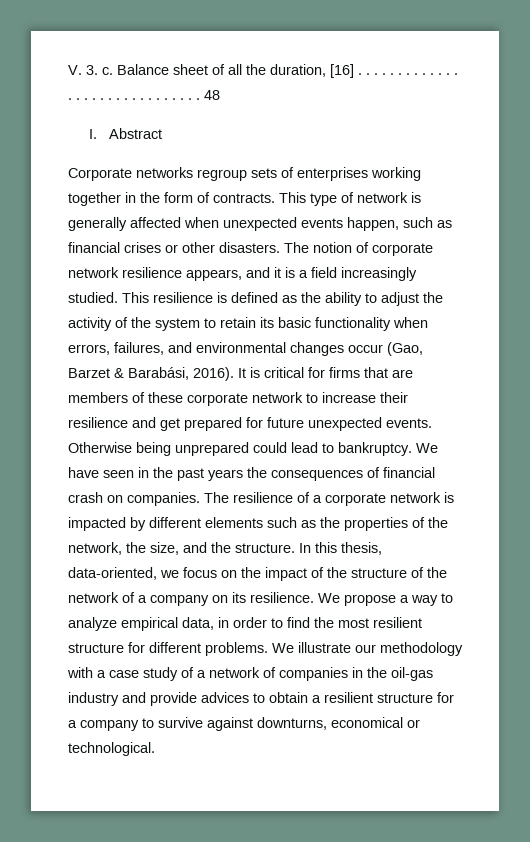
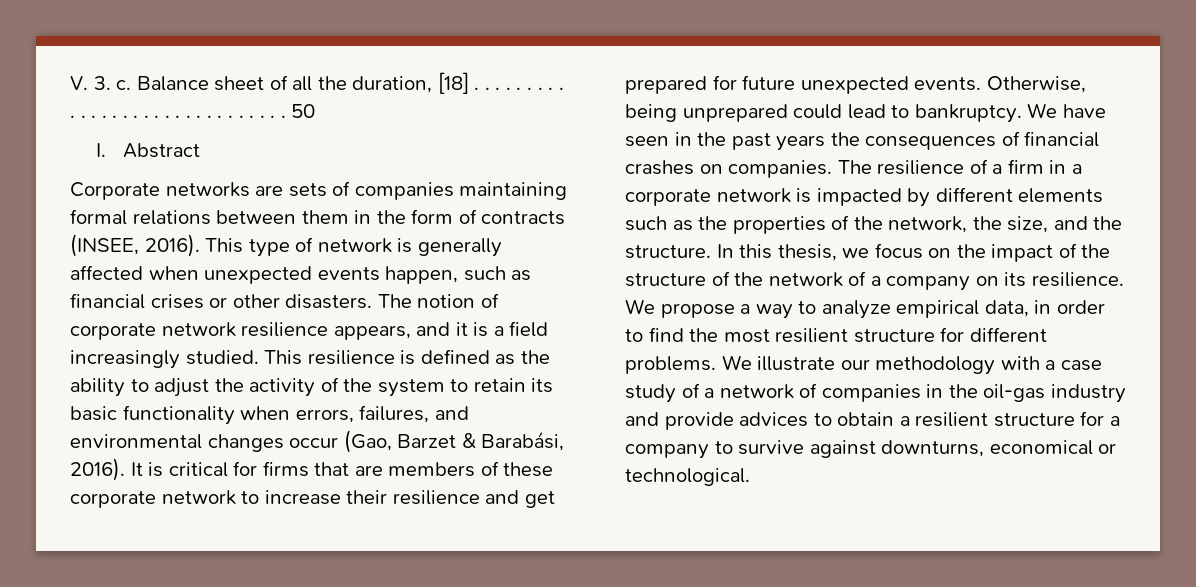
- Balance sheet of all the duration, [16] . . . . . . . . . . . . . . . . . . . . . . . . . . . . . .
+ Balance sheet of all the duration, [18] . . . . . . . . . . . . . . . . . . . . . . . . . . . . . .
- 48
+ 50
- Corporate networks regroup sets of enterprises working together in the form of contracts.
+ Corporate networks are sets of companies maintaining formal relations between them in the form of contracts (INSEE, 2016).
- Otherwise being unprepared could lead to bankruptcy.
+ Otherwise, being unprepared could lead to bankruptcy.
- We have seen in the past years the consequences of financial crash on companies.
+ We have seen in the past years the consequences of financial crashes on companies.
- The resilience of a corporate network is impacted by different elements such as the properties of the network, the size, and the structure.
+ The resilience of a firm in a corporate network is impacted by different elements such as the properties of the network, the size, and the structure.
- In this thesis, data-oriented, we focus on the impact of the structure of the network of a company on its resilience.
+ In this thesis, we focus on the impact of the structure of the network of a company on its resilience.

